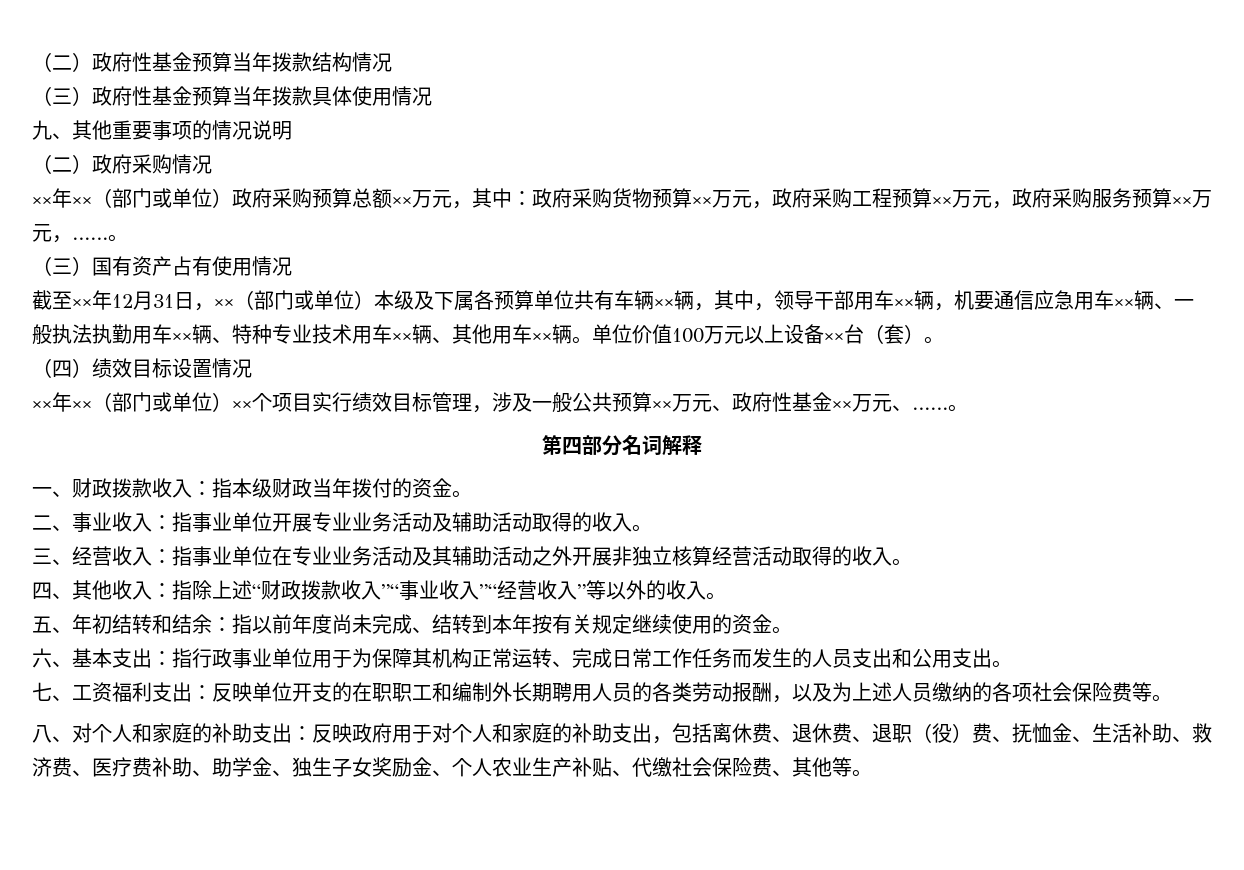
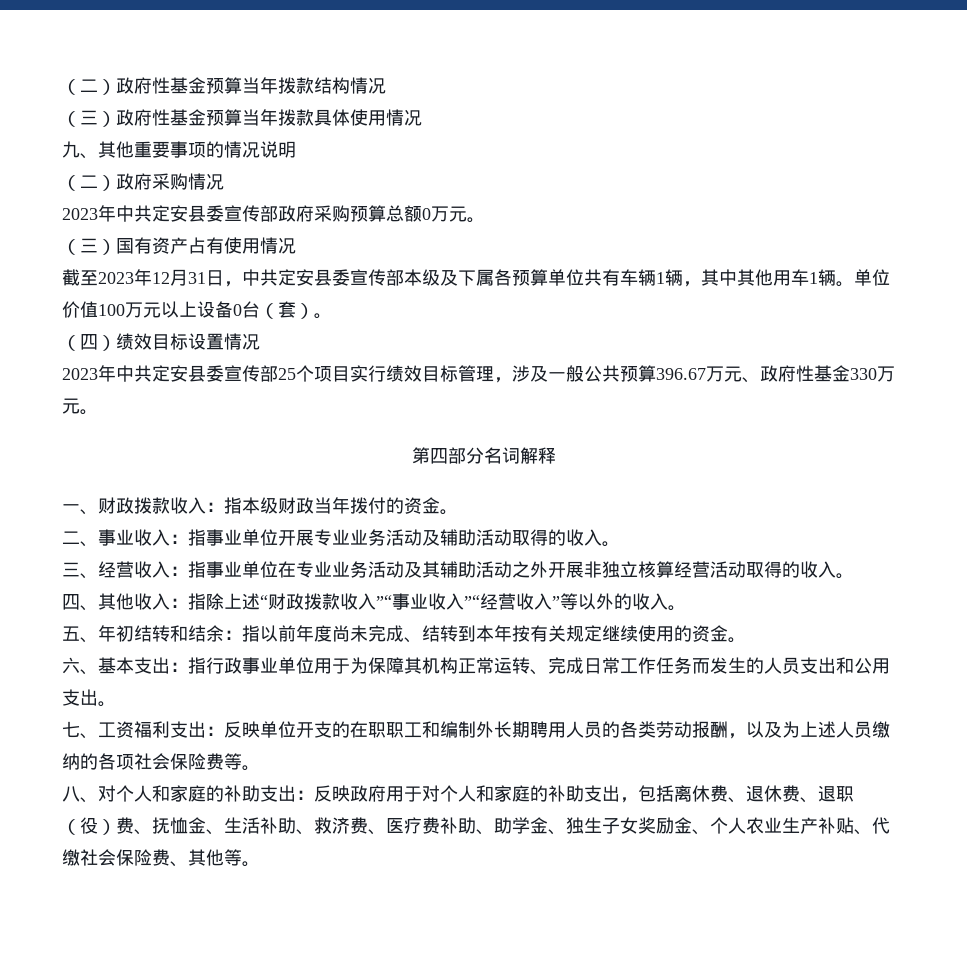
- ××年××（部门或单位）政府采购预算总额××万元，其中：政府采购货物预算××万元，政府采购工程预算××万元，政府采购服务预算××万元，……。
+ 2023年中共定安县委宣传部政府采购预算总额0万元。
- 截至××年12月31日，××（部门或单位）本级及下属各预算单位共有车辆××辆，其中，领导干部用车××辆，机要通信应急用车××辆、一般执法执勤用车××辆、特种专业技术用车××辆、其他用车××辆。
+ 截至2023年12月31日，中共定安县委宣传部本级及下属各预算单位共有车辆1辆，其中其他用车1辆。
- 单位价值100万元以上设备××台（套）。
+ 单位价值100万元以上设备0台（套）。
- ××年××（部门或单位）××个项目实行绩效目标管理，涉及一般公共预算××万元、政府性基金××万元、……。
+ 2023年中共定安县委宣传部25个项目实行绩效目标管理，涉及一般公共预算396.67万元、政府性基金330万元。

